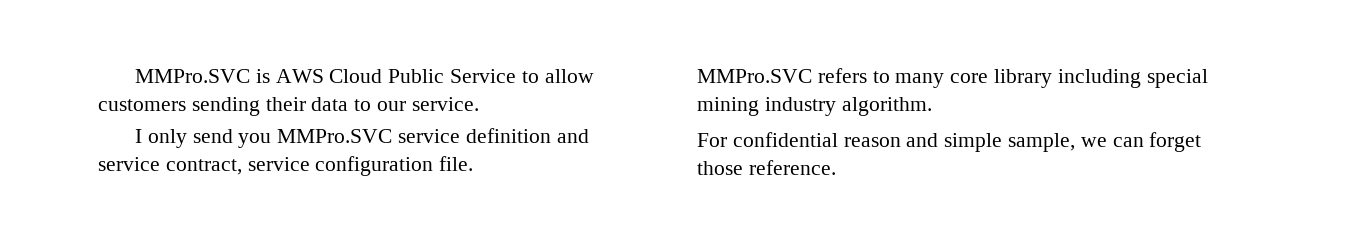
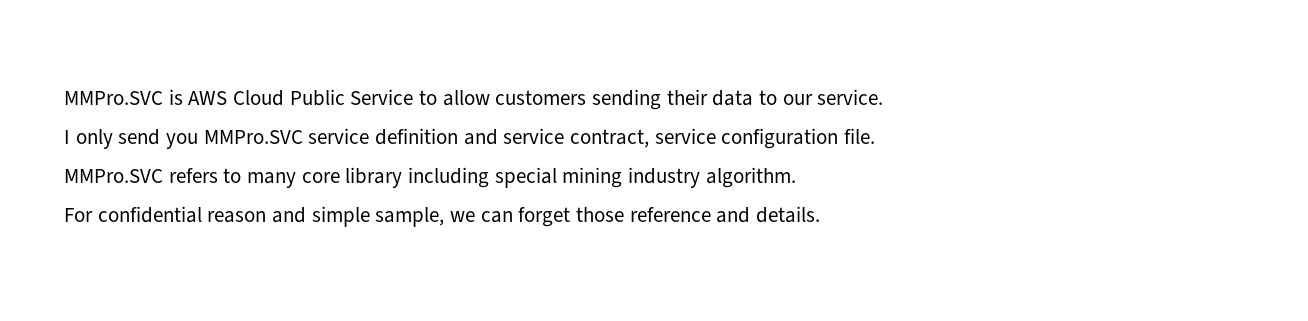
- For confidential reason and simple sample, we can forget those reference.
+ For confidential reason and simple sample, we can forget those reference and details.

